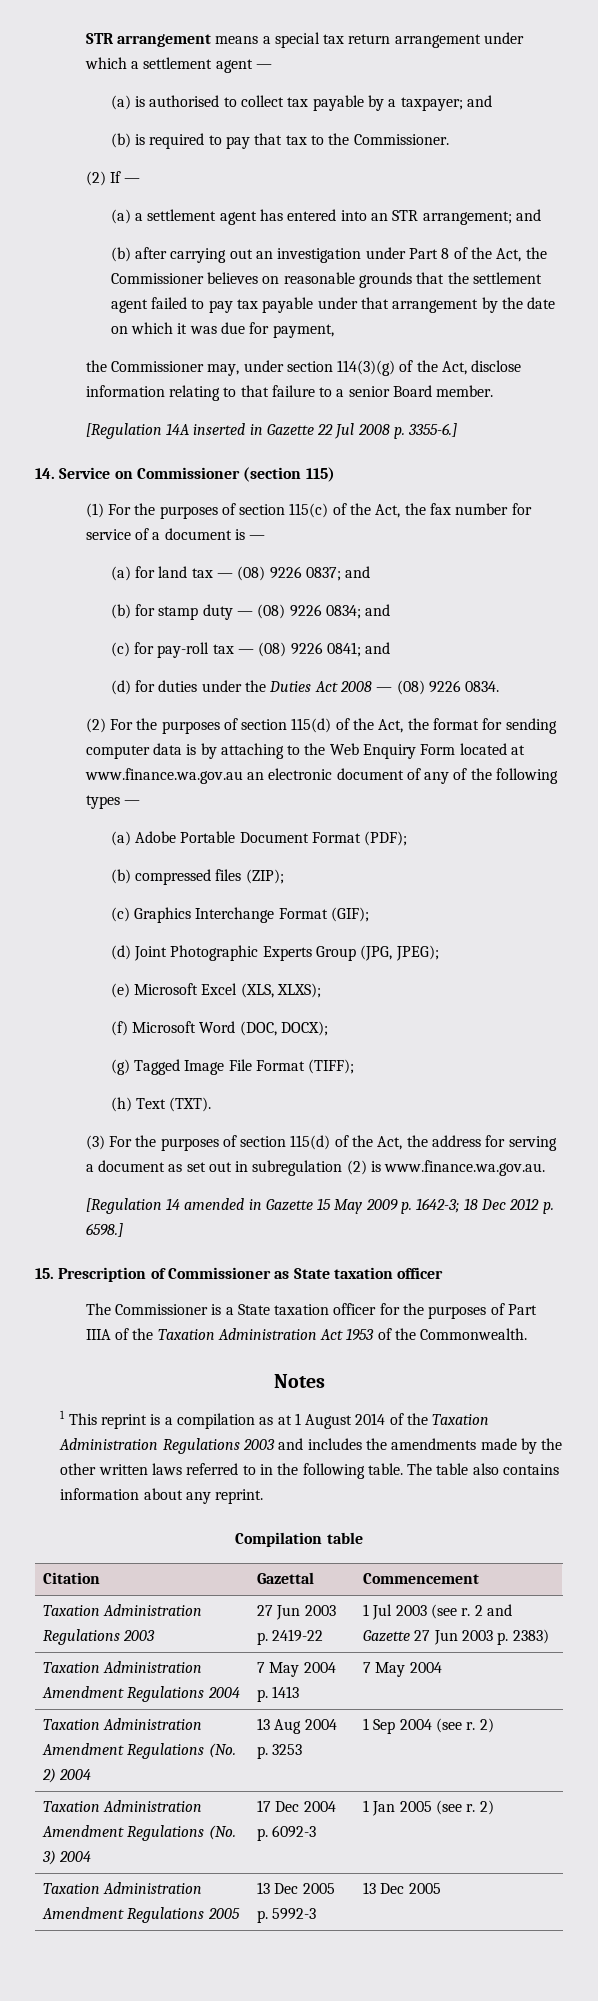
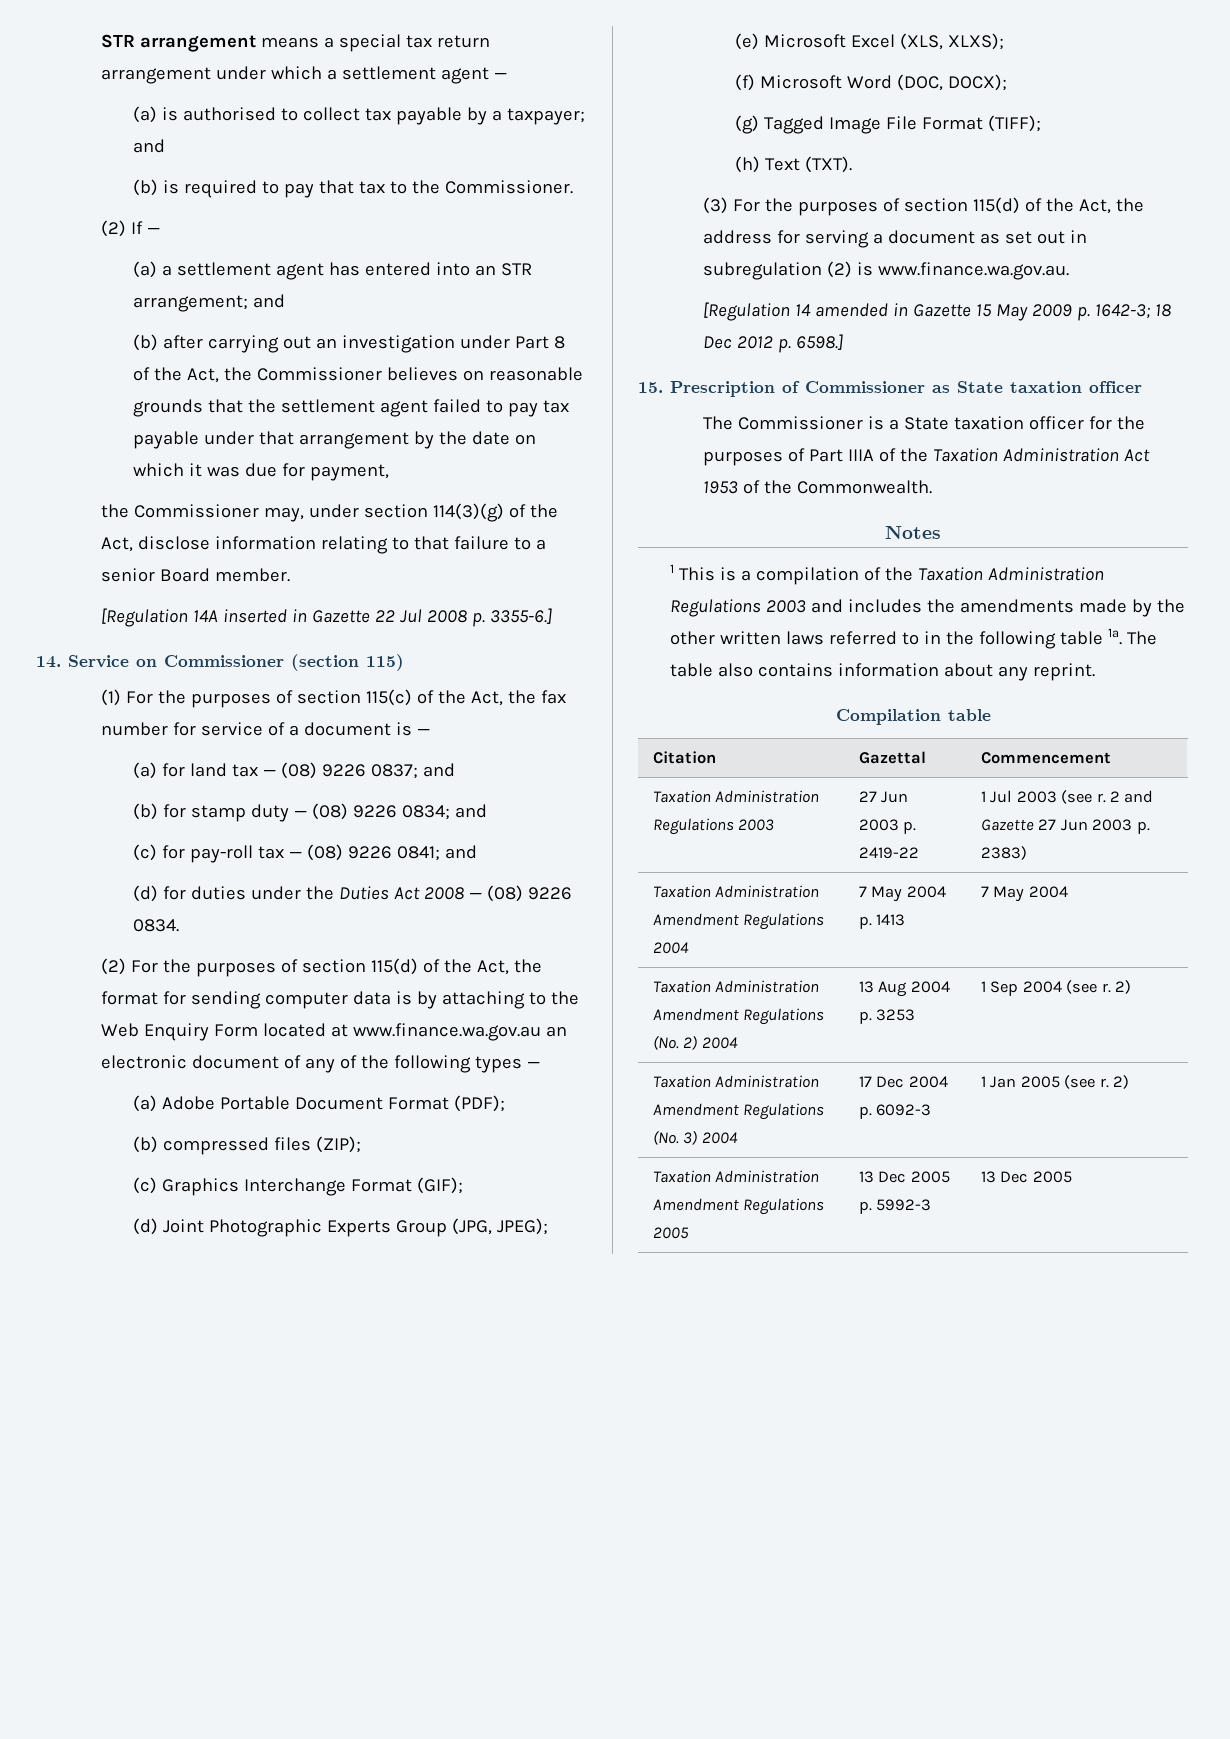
- 1 This reprint is a compilation as at 1 August 2014 of the Taxation Administration Regulations 2003 and includes the amendments made by the other written laws referred to in the following table.
+ 1 This is a compilation of the Taxation Administration Regulations 2003 and includes the amendments made by the other written laws referred to in the following table 1a.

